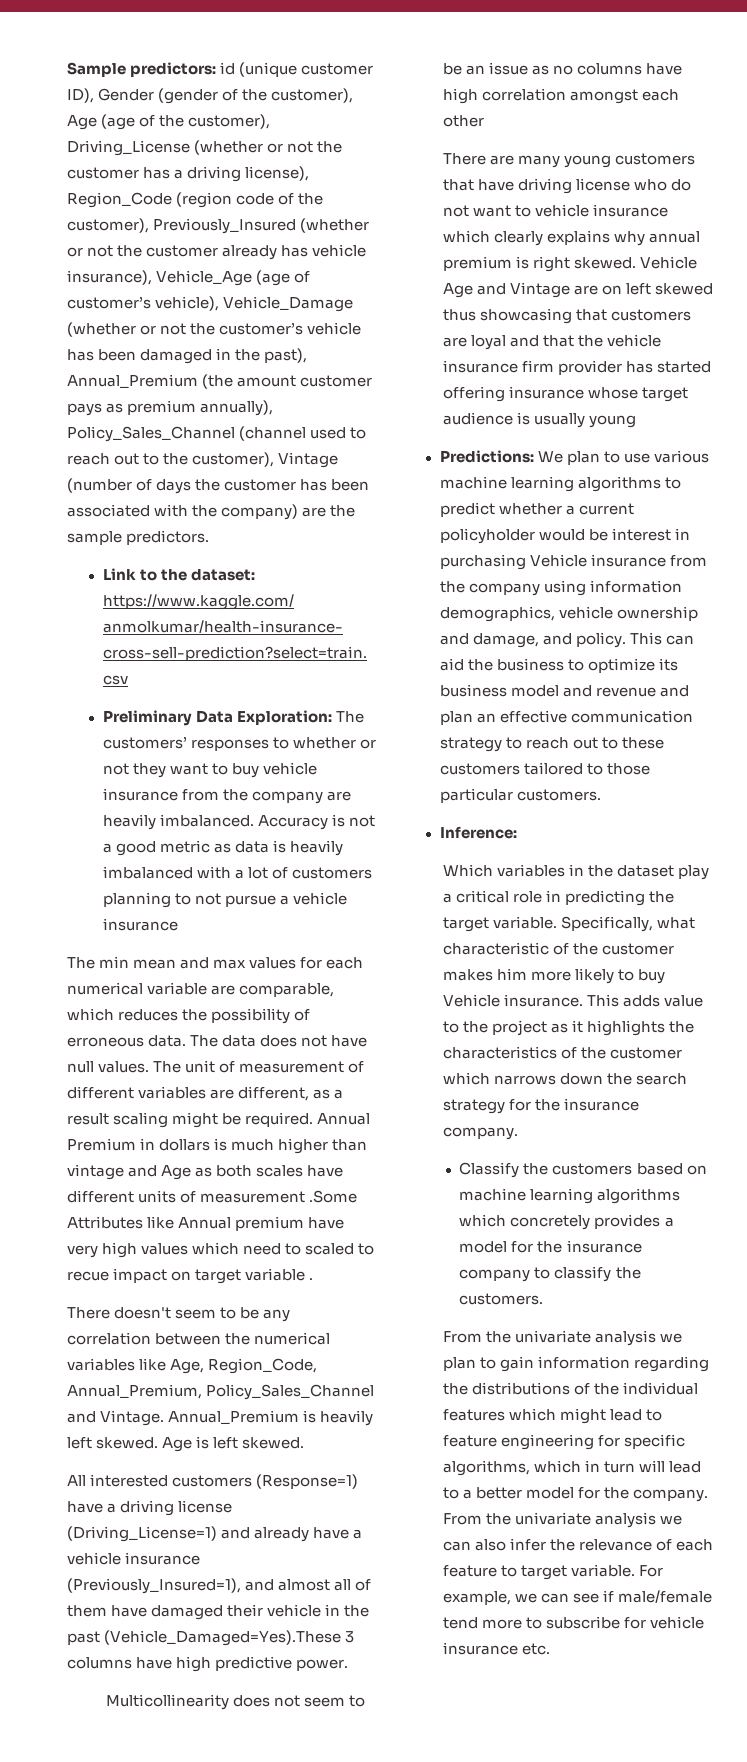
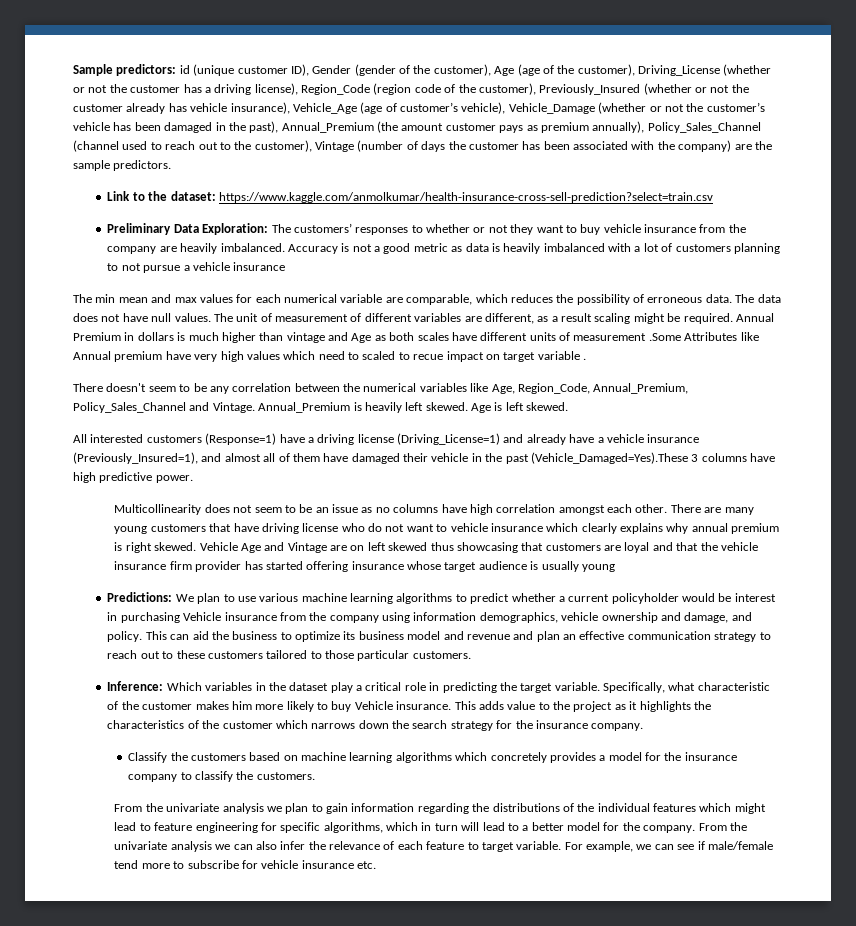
- Multicollinearity does not seem to be an issue as no columns have high correlation amongst each other
- There are many young customers that have driving license who do not want to vehicle insurance which clearly explains why annual premium is right skewed.
+ Multicollinearity does not seem to be an issue as no columns have high correlation amongst each other. There are many young customers that have driving license who do not want to vehicle insurance which clearly explains why annual premium is right skewed.
- Inference:
- Which variables in the dataset play a critical role in predicting the target variable.
+ Inference: Which variables in the dataset play a critical role in predicting the target variable.

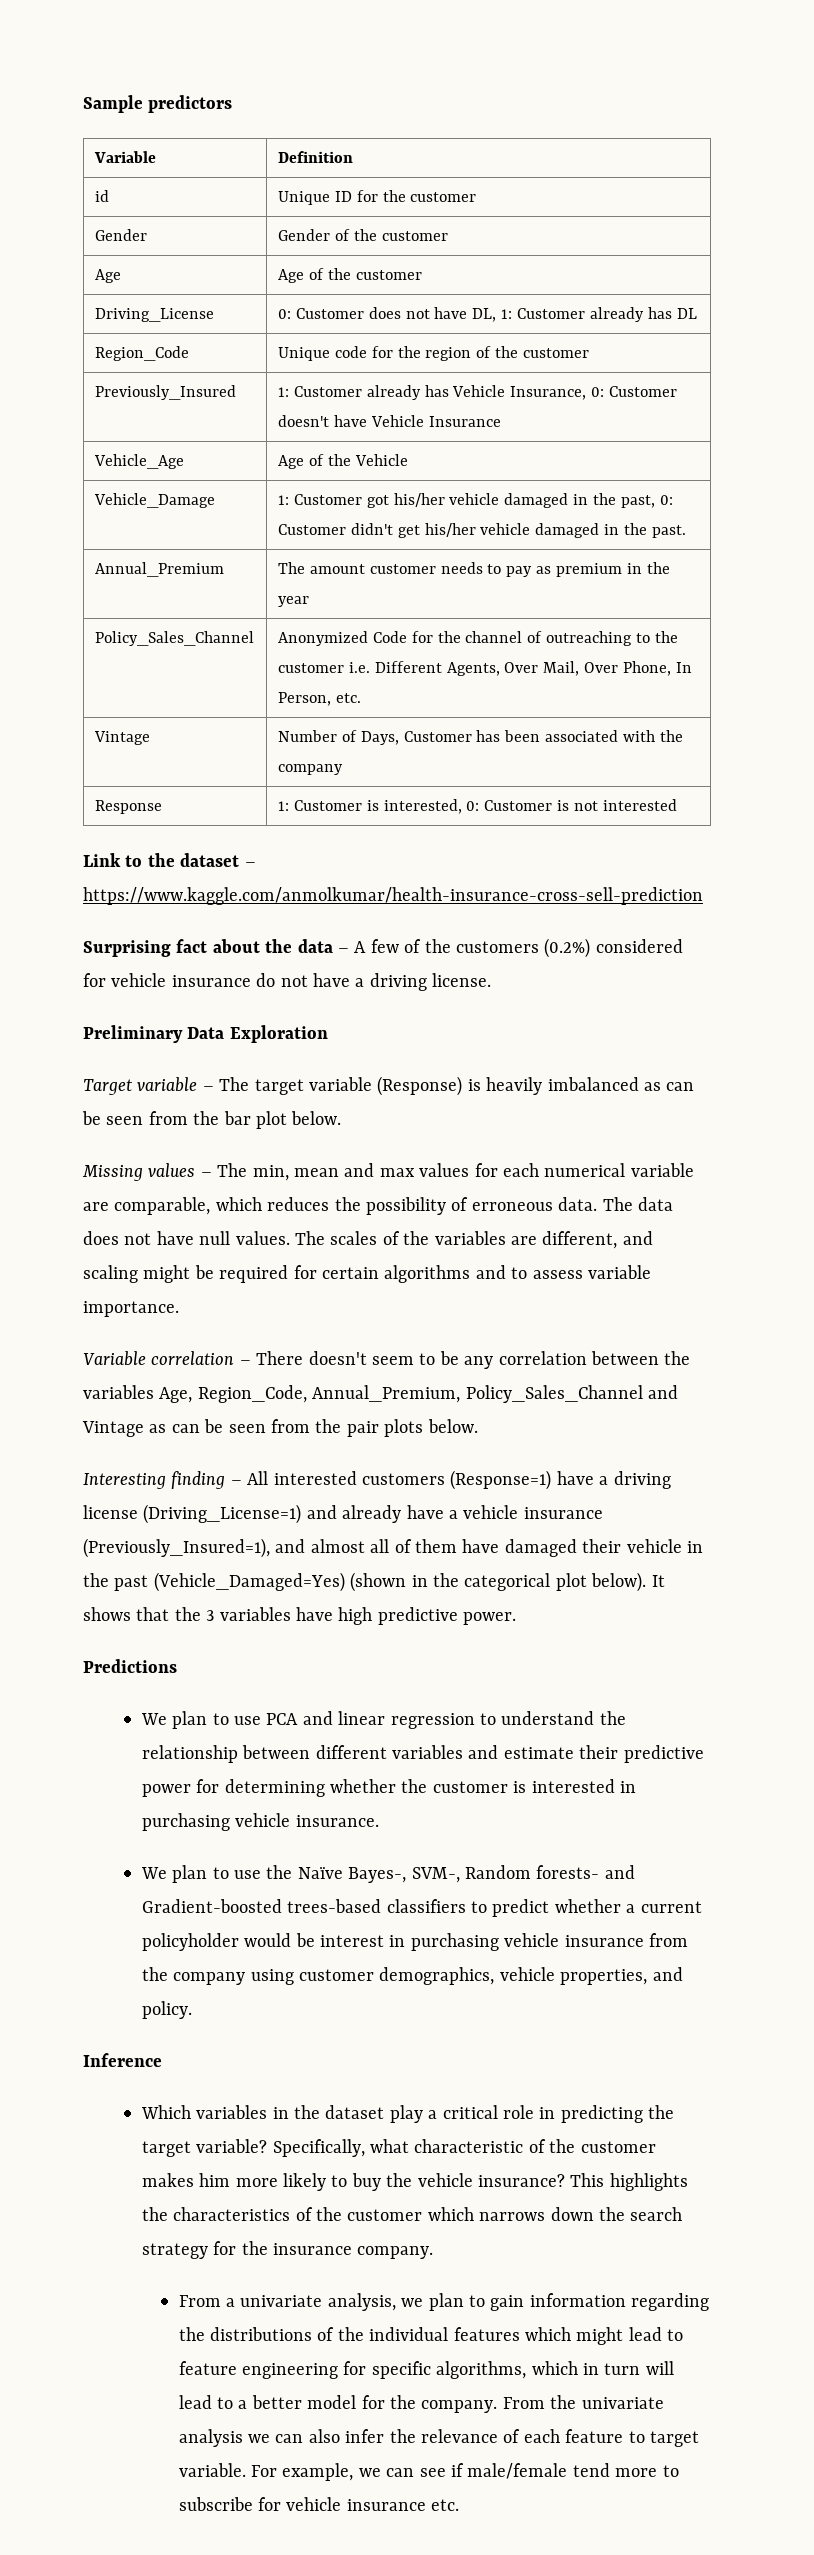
- Sample predictors: id (unique customer ID), Gender (gender of the customer), Age (age of the customer), Driving_License (whether or not the customer has a driving license), Region_Code (region code of the customer), Previously_Insured (whether or not the customer already has vehicle insurance), Vehicle_Age (age of customer’s vehicle), Vehicle_Damage (whether or not the customer’s vehicle has been damaged in the past), Annual_Premium (the amount customer pays as premium annually), Policy_Sales_Channel (channel used to reach out to the customer), Vintage (number of days the customer has been associated with the company) are the sample predictors.
- Link to the dataset: https://www.kaggle.com/anmolkumar/health-insurance-cross-sell-prediction?select=train.csv
- Preliminary Data Exploration: The customers’ responses to whether or not they want to buy vehicle insurance from the company are heavily imbalanced. Accuracy is not a good metric as data is heavily imbalanced with a lot of customers planning to not pursue a vehicle insurance
- The min mean and max values for each numerical variable are comparable, which reduces the possibility of erroneous data.
+ Sample predictors
+ Variable | Definition
+ id | Unique ID for the customer
+ Gender | Gender of the customer
+ Age | Age of the customer
+ Driving_License | 0: Customer does not have DL, 1: Customer already has DL
+ Region_Code | Unique code for the region of the customer
+ Previously_Insured | 1: Customer already has Vehicle Insurance, 0: Customer doesn't have Vehicle Insurance
+ Vehicle_Age | Age of the Vehicle
+ Vehicle_Damage | 1: Customer got his/her vehicle damaged in the past, 0: Customer didn't get his/her vehicle damaged in the past.
+ Annual_Premium | The amount customer needs to pay as premium in the year
+ Policy_Sales_Channel | Anonymized Code for the channel of outreaching to the customer i.e. Different Agents, Over Mail, Over Phone, In Person, etc.
+ Vintage | Number of Days, Customer has been associated with the company
+ Response | 1: Customer is interested, 0: Customer is not interested
+ Link to the dataset – https://www.kaggle.com/anmolkumar/health-insurance-cross-sell-prediction
+ Surprising fact about the data – A few of the customers (0.2%) considered for vehicle insurance do not have a driving license.
+ Preliminary Data Exploration
+ Target variable – The target variable (Response) is heavily imbalanced as can be seen from the bar plot below.
+ Missing values – The min, mean and max values for each numerical variable are comparable, which reduces the possibility of erroneous data.
- The unit of measurement of different variables are different, as a result scaling might be required. Annual Premium in dollars is much higher than vintage and Age as both scales have different units of measurement .Some Attributes like Annual premium have very high values which need to scaled to recue impact on target variable .
- There doesn't seem to be any correlation between the numerical variables like Age, Region_Code, Annual_Premium, Policy_Sales_Channel and Vintage. Annual_Premium is heavily left skewed. Age is left skewed.
- All interested customers (Response=1) have a driving license (Driving_License=1) and already have a vehicle insurance (Previously_Insured=1), and almost all of them have damaged their vehicle in the past (Vehicle_Damaged=Yes).These 3 columns have high predictive power.
- Multicollinearity does not seem to be an issue as no columns have high correlation amongst each other. There are many young customers that have driving license who do not want to vehicle insurance which clearly explains why annual premium is right skewed. Vehicle Age and Vintage are on left skewed thus showcasing that customers are loyal and that the vehicle insurance firm provider has started offering insurance whose target audience is usually young
- Predictions: We plan to use various machine learning algorithms to predict whether a current policyholder would be interest in purchasing Vehicle insurance from the company using information demographics, vehicle ownership and damage, and policy. This can aid the business to optimize its business model and revenue and plan an effective communication strategy to reach out to these customers tailored to those particular customers.
- Inference: Which variables in the dataset play a critical role in predicting the target variable.
+ The scales of the variables are different, and scaling might be required for certain algorithms and to assess variable importance.
+ Variable correlation – There doesn't seem to be any correlation between the variables Age, Region_Code, Annual_Premium, Policy_Sales_Channel and Vintage as can be seen from the pair plots below.
+ Interesting finding – All interested customers (Response=1) have a driving license (Driving_License=1) and already have a vehicle insurance (Previously_Insured=1), and almost all of them have damaged their vehicle in the past (Vehicle_Damaged=Yes) (shown in the categorical plot below). It shows that the 3 variables have high predictive power.
+ Predictions
+ We plan to use PCA and linear regression to understand the relationship between different variables and estimate their predictive power for determining whether the customer is interested in purchasing vehicle insurance.
+ We plan to use the Naïve Bayes-, SVM-, Random forests- and Gradient-boosted trees-based classifiers to predict whether a current policyholder would be interest in purchasing vehicle insurance from the company using customer demographics, vehicle properties, and policy.
+ Inference
+ Which variables in the dataset play a critical role in predicting the target variable?
- Specifically, what characteristic of the customer makes him more likely to buy Vehicle insurance. This adds value to the project as it highlights the characteristics of the customer which narrows down the search strategy for the insurance company.
+ Specifically, what characteristic of the customer makes him more likely to buy the vehicle insurance? This highlights the characteristics of the customer which narrows down the search strategy for the insurance company.
- Classify the customers based on machine learning algorithms which concretely provides a model for the insurance company to classify the customers.
- From the univariate analysis we plan to gain information regarding the distributions of the individual features which might lead to feature engineering for specific algorithms, which in turn will lead to a better model for the company.
+ From a univariate analysis, we plan to gain information regarding the distributions of the individual features which might lead to feature engineering for specific algorithms, which in turn will lead to a better model for the company.

